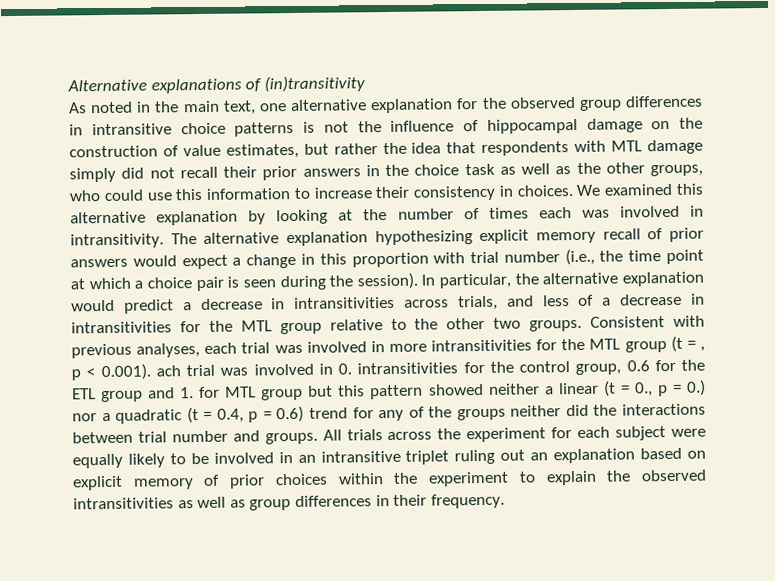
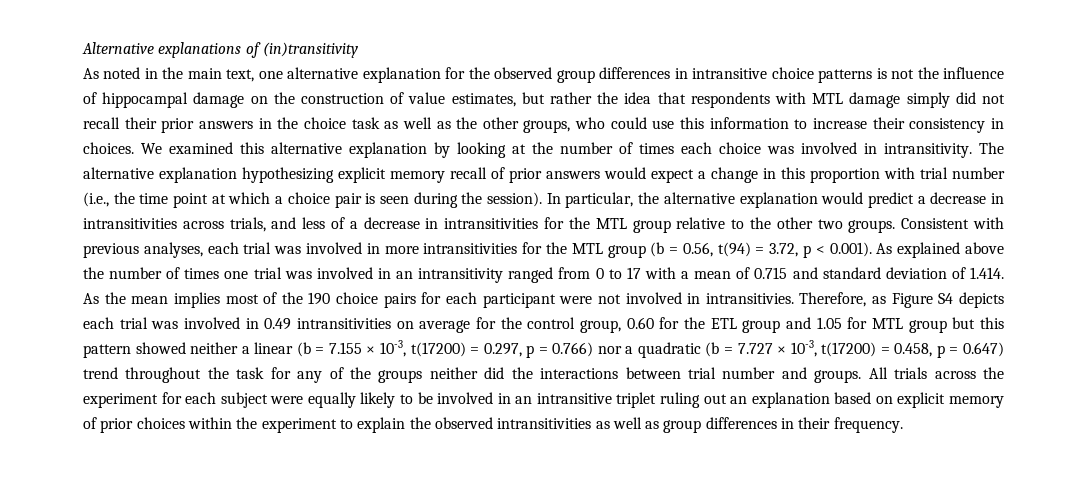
- We examined this alternative explanation by looking at the number of times each was involved in intransitivity.
+ We examined this alternative explanation by looking at the number of times each choice was involved in intransitivity.
- Consistent with previous analyses, each trial was involved in more intransitivities for the MTL group (t = , p < 0.001). ach trial was involved in 0. intransitivities for the control group, 0.6 for the ETL group and 1. for MTL group but this pattern showed neither a linear (t = 0., p = 0.) nor a quadratic (t = 0.4, p = 0.6) trend for any of the groups neither did the interactions between trial number and groups.
+ Consistent with previous analyses, each trial was involved in more intransitivities for the MTL group (b = 0.56, t(94) = 3.72, p < 0.001). As explained above the number of times one trial was involved in an intransitivity ranged from 0 to 17 with a mean of 0.715 and standard deviation of 1.414. As the mean implies most of the 190 choice pairs for each participant were not involved in intransitivies. Therefore, as Figure S4 depicts each trial was involved in 0.49 intransitivities on average for the control group, 0.60 for the ETL group and 1.05 for MTL group but this pattern showed neither a linear (b = 7.155 × 10-3, t(17200) = 0.297, p = 0.766) nor a quadratic (b = 7.727 × 10-3, t(17200) = 0.458, p = 0.647) trend throughout the task for any of the groups neither did the interactions between trial number and groups.

